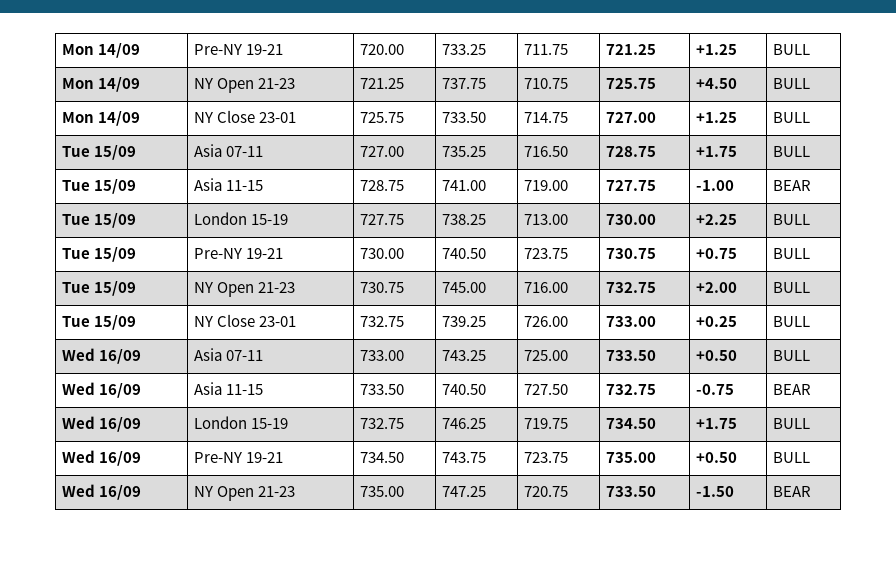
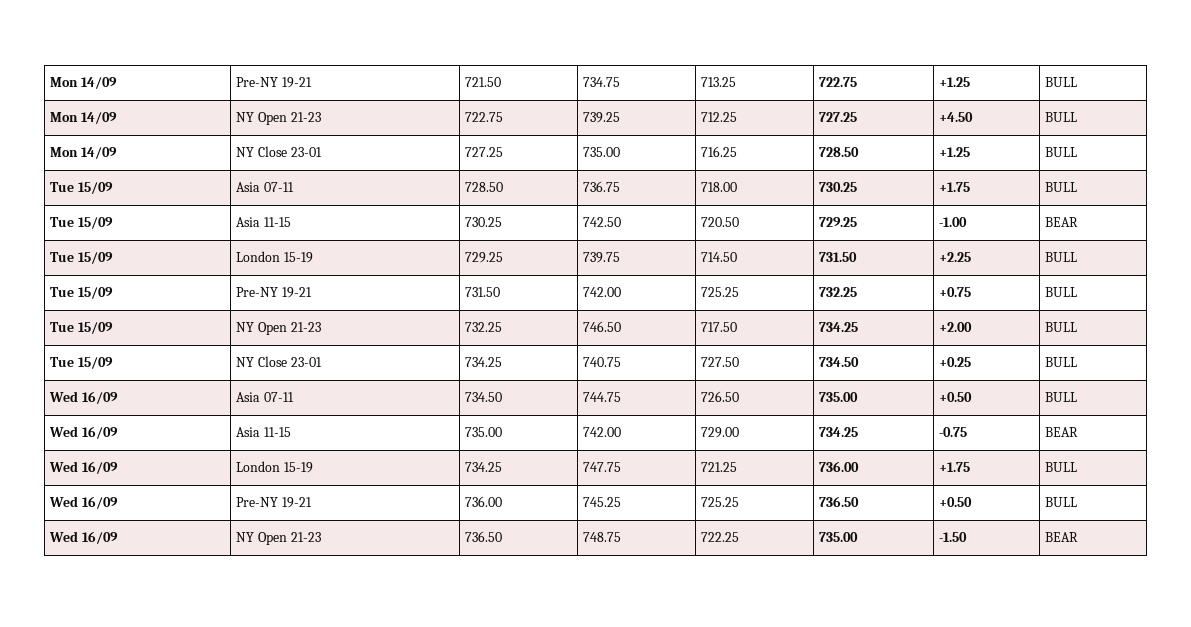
- Mon 14/09 | Pre-NY 19-21 | 720.00 | 733.25 | 711.75 | 721.25 | +1.25 | BULL
+ Mon 14/09 | Pre-NY 19-21 | 721.50 | 734.75 | 713.25 | 722.75 | +1.25 | BULL
- Mon 14/09 | NY Open 21-23 | 721.25 | 737.75 | 710.75 | 725.75 | +4.50 | BULL
+ Mon 14/09 | NY Open 21-23 | 722.75 | 739.25 | 712.25 | 727.25 | +4.50 | BULL
- Mon 14/09 | NY Close 23-01 | 725.75 | 733.50 | 714.75 | 727.00 | +1.25 | BULL
+ Mon 14/09 | NY Close 23-01 | 727.25 | 735.00 | 716.25 | 728.50 | +1.25 | BULL
- Tue 15/09 | Asia 07-11 | 727.00 | 735.25 | 716.50 | 728.75 | +1.75 | BULL
+ Tue 15/09 | Asia 07-11 | 728.50 | 736.75 | 718.00 | 730.25 | +1.75 | BULL
- Tue 15/09 | Asia 11-15 | 728.75 | 741.00 | 719.00 | 727.75 | -1.00 | BEAR
+ Tue 15/09 | Asia 11-15 | 730.25 | 742.50 | 720.50 | 729.25 | -1.00 | BEAR
- Tue 15/09 | London 15-19 | 727.75 | 738.25 | 713.00 | 730.00 | +2.25 | BULL
+ Tue 15/09 | London 15-19 | 729.25 | 739.75 | 714.50 | 731.50 | +2.25 | BULL
- Tue 15/09 | Pre-NY 19-21 | 730.00 | 740.50 | 723.75 | 730.75 | +0.75 | BULL
+ Tue 15/09 | Pre-NY 19-21 | 731.50 | 742.00 | 725.25 | 732.25 | +0.75 | BULL
- Tue 15/09 | NY Open 21-23 | 730.75 | 745.00 | 716.00 | 732.75 | +2.00 | BULL
+ Tue 15/09 | NY Open 21-23 | 732.25 | 746.50 | 717.50 | 734.25 | +2.00 | BULL
- Tue 15/09 | NY Close 23-01 | 732.75 | 739.25 | 726.00 | 733.00 | +0.25 | BULL
+ Tue 15/09 | NY Close 23-01 | 734.25 | 740.75 | 727.50 | 734.50 | +0.25 | BULL
- Wed 16/09 | Asia 07-11 | 733.00 | 743.25 | 725.00 | 733.50 | +0.50 | BULL
+ Wed 16/09 | Asia 07-11 | 734.50 | 744.75 | 726.50 | 735.00 | +0.50 | BULL
- Wed 16/09 | Asia 11-15 | 733.50 | 740.50 | 727.50 | 732.75 | -0.75 | BEAR
+ Wed 16/09 | Asia 11-15 | 735.00 | 742.00 | 729.00 | 734.25 | -0.75 | BEAR
- Wed 16/09 | London 15-19 | 732.75 | 746.25 | 719.75 | 734.50 | +1.75 | BULL
+ Wed 16/09 | London 15-19 | 734.25 | 747.75 | 721.25 | 736.00 | +1.75 | BULL
- Wed 16/09 | Pre-NY 19-21 | 734.50 | 743.75 | 723.75 | 735.00 | +0.50 | BULL
+ Wed 16/09 | Pre-NY 19-21 | 736.00 | 745.25 | 725.25 | 736.50 | +0.50 | BULL
- Wed 16/09 | NY Open 21-23 | 735.00 | 747.25 | 720.75 | 733.50 | -1.50 | BEAR
+ Wed 16/09 | NY Open 21-23 | 736.50 | 748.75 | 722.25 | 735.00 | -1.50 | BEAR

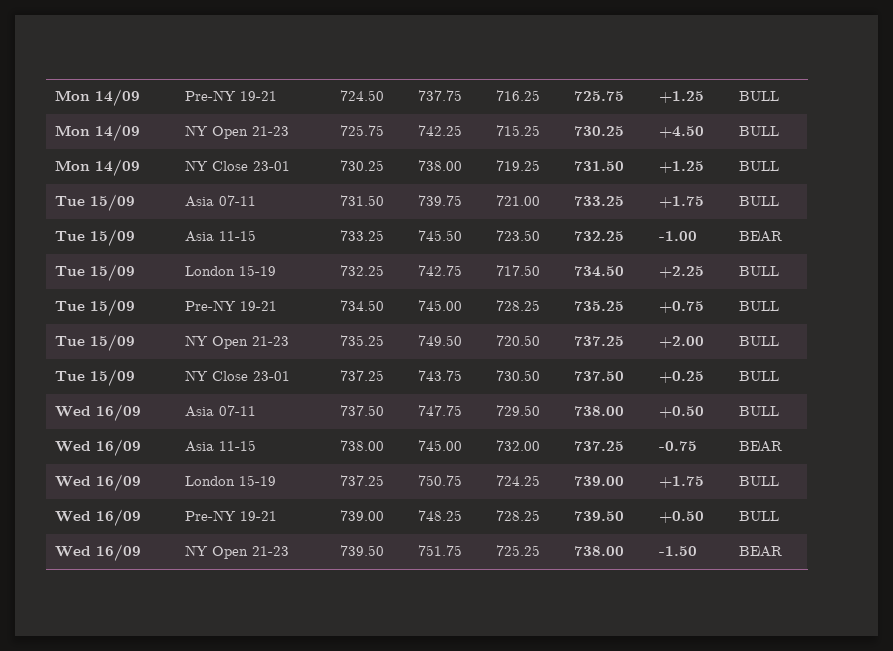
- Mon 14/09 | Pre-NY 19-21 | 721.50 | 734.75 | 713.25 | 722.75 | +1.25 | BULL
+ Mon 14/09 | Pre-NY 19-21 | 724.50 | 737.75 | 716.25 | 725.75 | +1.25 | BULL
- Mon 14/09 | NY Open 21-23 | 722.75 | 739.25 | 712.25 | 727.25 | +4.50 | BULL
+ Mon 14/09 | NY Open 21-23 | 725.75 | 742.25 | 715.25 | 730.25 | +4.50 | BULL
- Mon 14/09 | NY Close 23-01 | 727.25 | 735.00 | 716.25 | 728.50 | +1.25 | BULL
+ Mon 14/09 | NY Close 23-01 | 730.25 | 738.00 | 719.25 | 731.50 | +1.25 | BULL
- Tue 15/09 | Asia 07-11 | 728.50 | 736.75 | 718.00 | 730.25 | +1.75 | BULL
+ Tue 15/09 | Asia 07-11 | 731.50 | 739.75 | 721.00 | 733.25 | +1.75 | BULL
- Tue 15/09 | Asia 11-15 | 730.25 | 742.50 | 720.50 | 729.25 | -1.00 | BEAR
+ Tue 15/09 | Asia 11-15 | 733.25 | 745.50 | 723.50 | 732.25 | -1.00 | BEAR
- Tue 15/09 | London 15-19 | 729.25 | 739.75 | 714.50 | 731.50 | +2.25 | BULL
+ Tue 15/09 | London 15-19 | 732.25 | 742.75 | 717.50 | 734.50 | +2.25 | BULL
- Tue 15/09 | Pre-NY 19-21 | 731.50 | 742.00 | 725.25 | 732.25 | +0.75 | BULL
+ Tue 15/09 | Pre-NY 19-21 | 734.50 | 745.00 | 728.25 | 735.25 | +0.75 | BULL
- Tue 15/09 | NY Open 21-23 | 732.25 | 746.50 | 717.50 | 734.25 | +2.00 | BULL
+ Tue 15/09 | NY Open 21-23 | 735.25 | 749.50 | 720.50 | 737.25 | +2.00 | BULL
- Tue 15/09 | NY Close 23-01 | 734.25 | 740.75 | 727.50 | 734.50 | +0.25 | BULL
+ Tue 15/09 | NY Close 23-01 | 737.25 | 743.75 | 730.50 | 737.50 | +0.25 | BULL
- Wed 16/09 | Asia 07-11 | 734.50 | 744.75 | 726.50 | 735.00 | +0.50 | BULL
+ Wed 16/09 | Asia 07-11 | 737.50 | 747.75 | 729.50 | 738.00 | +0.50 | BULL
- Wed 16/09 | Asia 11-15 | 735.00 | 742.00 | 729.00 | 734.25 | -0.75 | BEAR
+ Wed 16/09 | Asia 11-15 | 738.00 | 745.00 | 732.00 | 737.25 | -0.75 | BEAR
- Wed 16/09 | London 15-19 | 734.25 | 747.75 | 721.25 | 736.00 | +1.75 | BULL
+ Wed 16/09 | London 15-19 | 737.25 | 750.75 | 724.25 | 739.00 | +1.75 | BULL
- Wed 16/09 | Pre-NY 19-21 | 736.00 | 745.25 | 725.25 | 736.50 | +0.50 | BULL
+ Wed 16/09 | Pre-NY 19-21 | 739.00 | 748.25 | 728.25 | 739.50 | +0.50 | BULL
- Wed 16/09 | NY Open 21-23 | 736.50 | 748.75 | 722.25 | 735.00 | -1.50 | BEAR
+ Wed 16/09 | NY Open 21-23 | 739.50 | 751.75 | 725.25 | 738.00 | -1.50 | BEAR

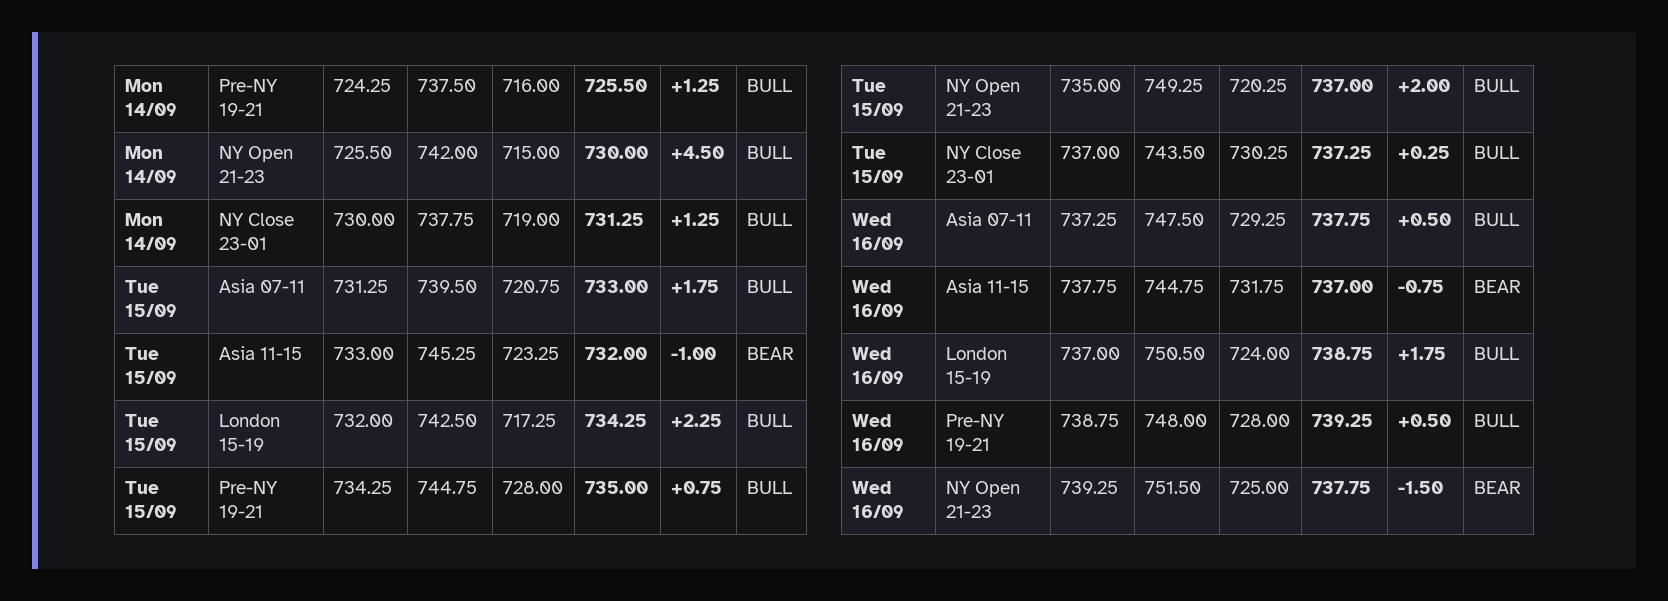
- Mon 14/09 | Pre-NY 19-21 | 724.50 | 737.75 | 716.25 | 725.75 | +1.25 | BULL
+ Mon 14/09 | Pre-NY 19-21 | 724.25 | 737.50 | 716.00 | 725.50 | +1.25 | BULL
- Mon 14/09 | NY Open 21-23 | 725.75 | 742.25 | 715.25 | 730.25 | +4.50 | BULL
+ Mon 14/09 | NY Open 21-23 | 725.50 | 742.00 | 715.00 | 730.00 | +4.50 | BULL
- Mon 14/09 | NY Close 23-01 | 730.25 | 738.00 | 719.25 | 731.50 | +1.25 | BULL
+ Mon 14/09 | NY Close 23-01 | 730.00 | 737.75 | 719.00 | 731.25 | +1.25 | BULL
- Tue 15/09 | Asia 07-11 | 731.50 | 739.75 | 721.00 | 733.25 | +1.75 | BULL
+ Tue 15/09 | Asia 07-11 | 731.25 | 739.50 | 720.75 | 733.00 | +1.75 | BULL
- Tue 15/09 | Asia 11-15 | 733.25 | 745.50 | 723.50 | 732.25 | -1.00 | BEAR
+ Tue 15/09 | Asia 11-15 | 733.00 | 745.25 | 723.25 | 732.00 | -1.00 | BEAR
- Tue 15/09 | London 15-19 | 732.25 | 742.75 | 717.50 | 734.50 | +2.25 | BULL
+ Tue 15/09 | London 15-19 | 732.00 | 742.50 | 717.25 | 734.25 | +2.25 | BULL
- Tue 15/09 | Pre-NY 19-21 | 734.50 | 745.00 | 728.25 | 735.25 | +0.75 | BULL
+ Tue 15/09 | Pre-NY 19-21 | 734.25 | 744.75 | 728.00 | 735.00 | +0.75 | BULL
- Tue 15/09 | NY Open 21-23 | 735.25 | 749.50 | 720.50 | 737.25 | +2.00 | BULL
+ Tue 15/09 | NY Open 21-23 | 735.00 | 749.25 | 720.25 | 737.00 | +2.00 | BULL
- Tue 15/09 | NY Close 23-01 | 737.25 | 743.75 | 730.50 | 737.50 | +0.25 | BULL
+ Tue 15/09 | NY Close 23-01 | 737.00 | 743.50 | 730.25 | 737.25 | +0.25 | BULL
- Wed 16/09 | Asia 07-11 | 737.50 | 747.75 | 729.50 | 738.00 | +0.50 | BULL
+ Wed 16/09 | Asia 07-11 | 737.25 | 747.50 | 729.25 | 737.75 | +0.50 | BULL
- Wed 16/09 | Asia 11-15 | 738.00 | 745.00 | 732.00 | 737.25 | -0.75 | BEAR
+ Wed 16/09 | Asia 11-15 | 737.75 | 744.75 | 731.75 | 737.00 | -0.75 | BEAR
- Wed 16/09 | London 15-19 | 737.25 | 750.75 | 724.25 | 739.00 | +1.75 | BULL
+ Wed 16/09 | London 15-19 | 737.00 | 750.50 | 724.00 | 738.75 | +1.75 | BULL
- Wed 16/09 | Pre-NY 19-21 | 739.00 | 748.25 | 728.25 | 739.50 | +0.50 | BULL
+ Wed 16/09 | Pre-NY 19-21 | 738.75 | 748.00 | 728.00 | 739.25 | +0.50 | BULL
- Wed 16/09 | NY Open 21-23 | 739.50 | 751.75 | 725.25 | 738.00 | -1.50 | BEAR
+ Wed 16/09 | NY Open 21-23 | 739.25 | 751.50 | 725.00 | 737.75 | -1.50 | BEAR

